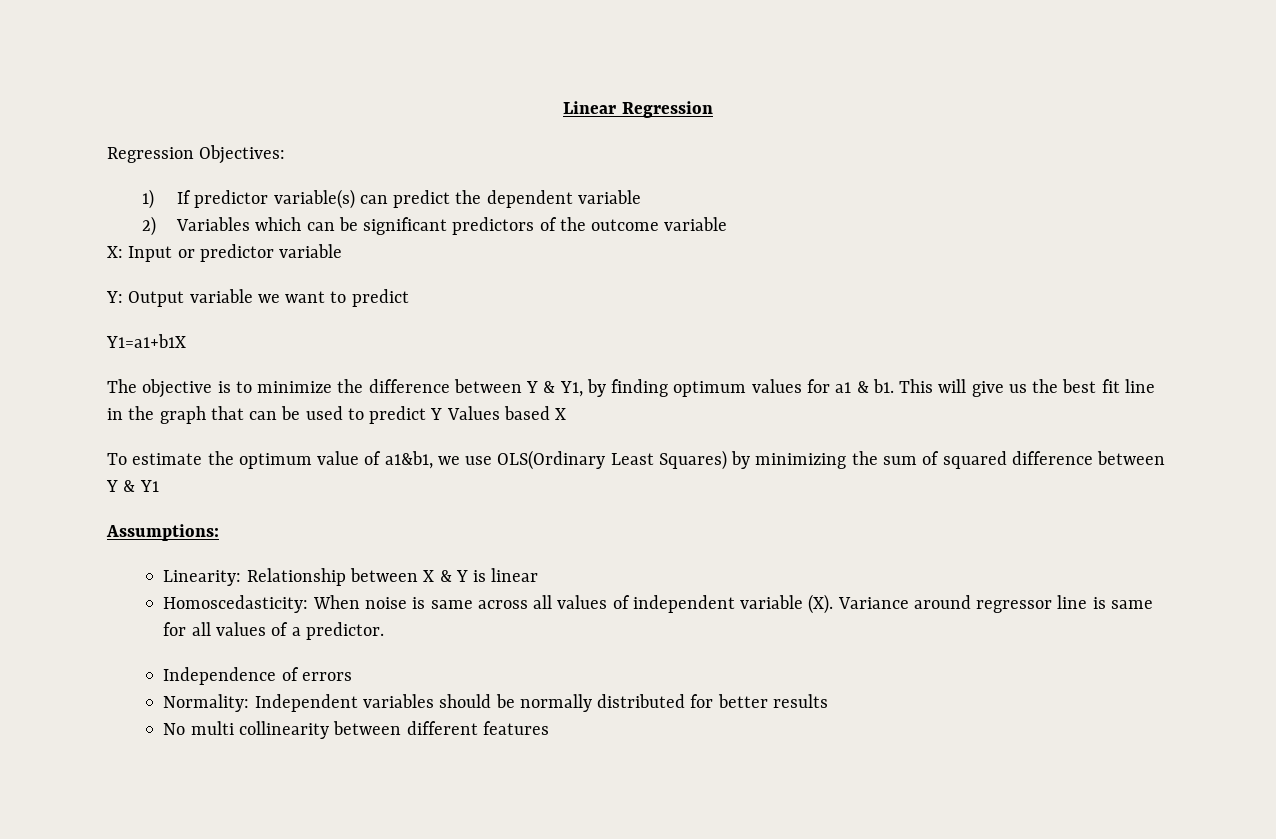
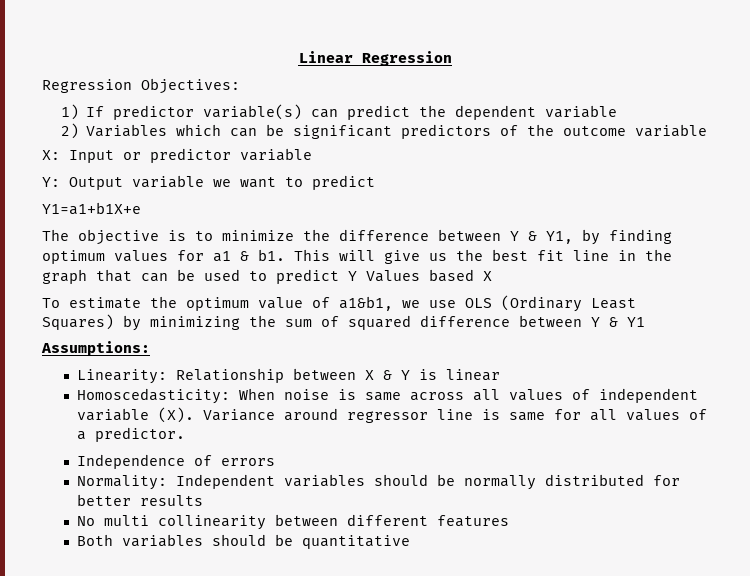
- Y1=a1+b1X
+ Y1=a1+b1X+e
- To estimate the optimum value of a1&b1, we use OLS(Ordinary Least Squares) by minimizing the sum of squared difference between Y & Y1
+ To estimate the optimum value of a1&b1, we use OLS (Ordinary Least Squares) by minimizing the sum of squared difference between Y & Y1
+ Both variables should be quantitative

